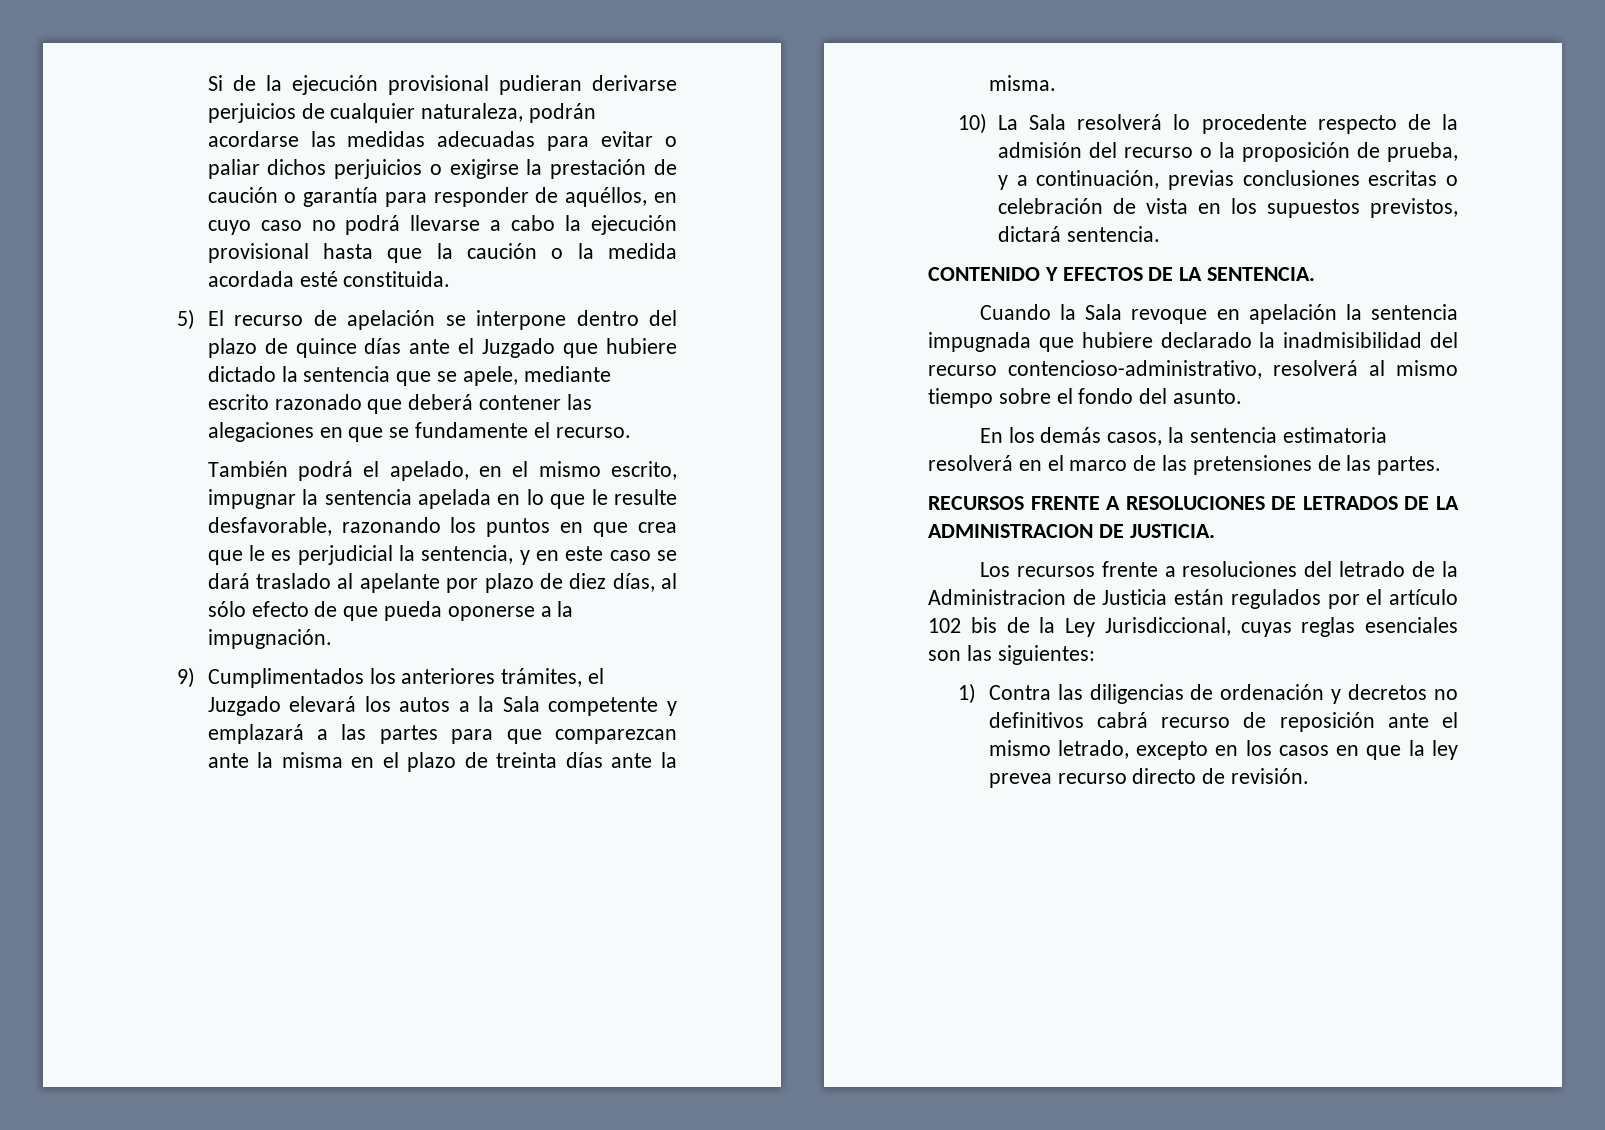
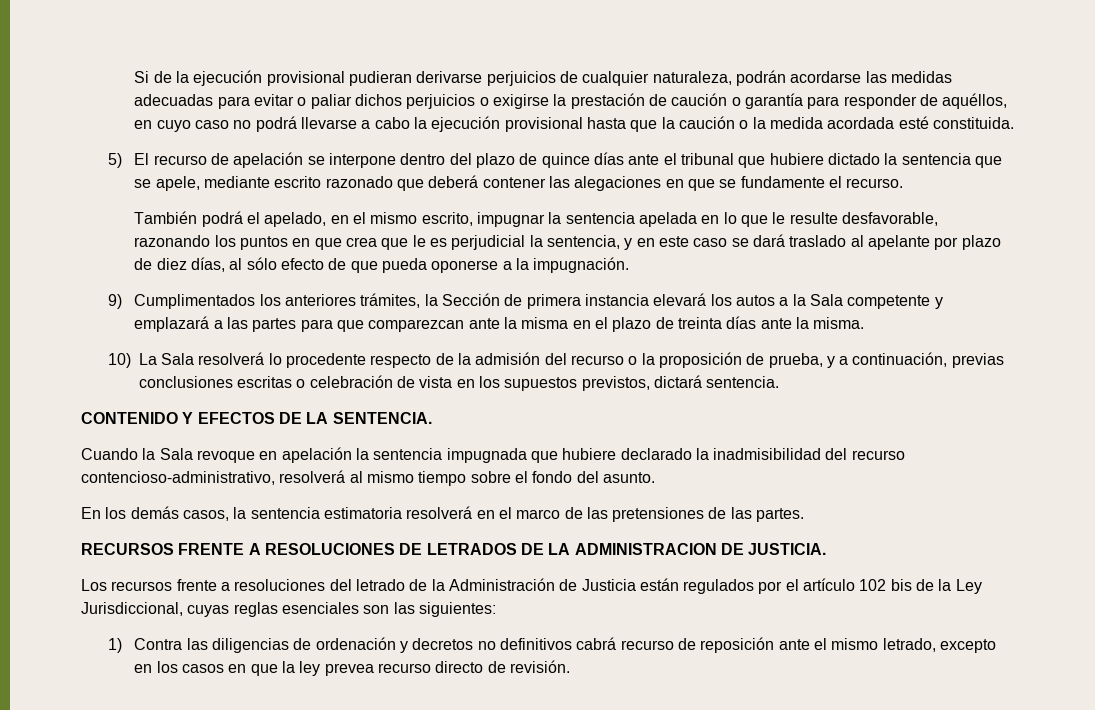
- 5) El recurso de apelación se interpone dentro del plazo de quince días ante el Juzgado que hubiere dictado la sentencia que se apele, mediante escrito razonado que deberá contener las alegaciones en que se fundamente el recurso.
+ 5) El recurso de apelación se interpone dentro del plazo de quince días ante el tribunal que hubiere dictado la sentencia que se apele, mediante escrito razonado que deberá contener las alegaciones en que se fundamente el recurso.
- 9) Cumplimentados los anteriores trámites, el Juzgado elevará los autos a la Sala competente y emplazará a las partes para que comparezcan ante la misma en el plazo de treinta días ante la misma.
+ 9) Cumplimentados los anteriores trámites, la Sección de primera instancia elevará los autos a la Sala competente y emplazará a las partes para que comparezcan ante la misma en el plazo de treinta días ante la misma.
- Los recursos frente a resoluciones del letrado de la Administracion de Justicia están regulados por el artículo 102 bis de la Ley Jurisdiccional, cuyas reglas esenciales son las siguientes:
+ Los recursos frente a resoluciones del letrado de la Administración de Justicia están regulados por el artículo 102 bis de la Ley Jurisdiccional, cuyas reglas esenciales son las siguientes:

